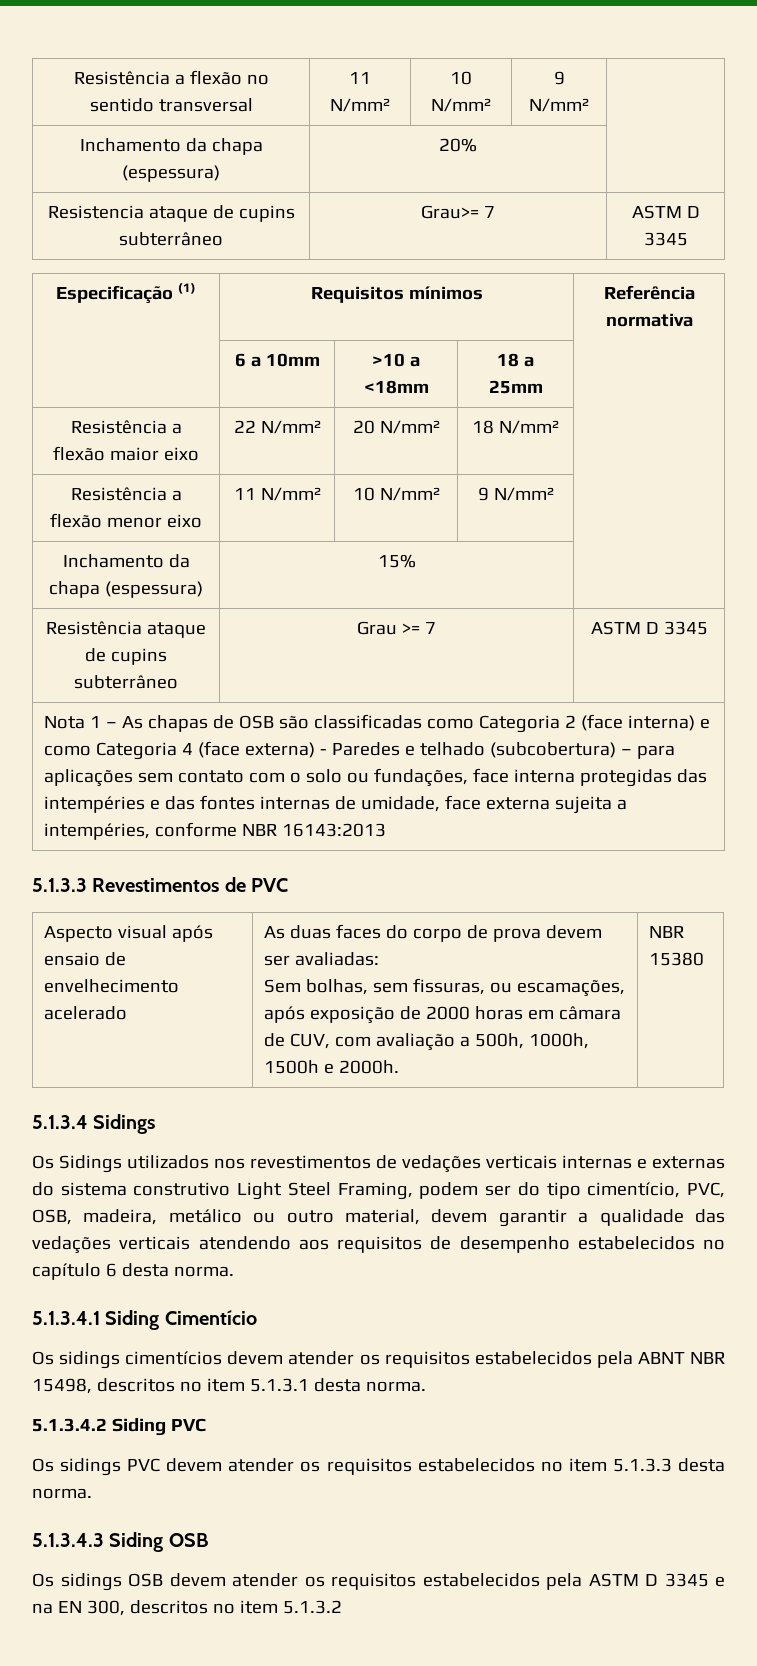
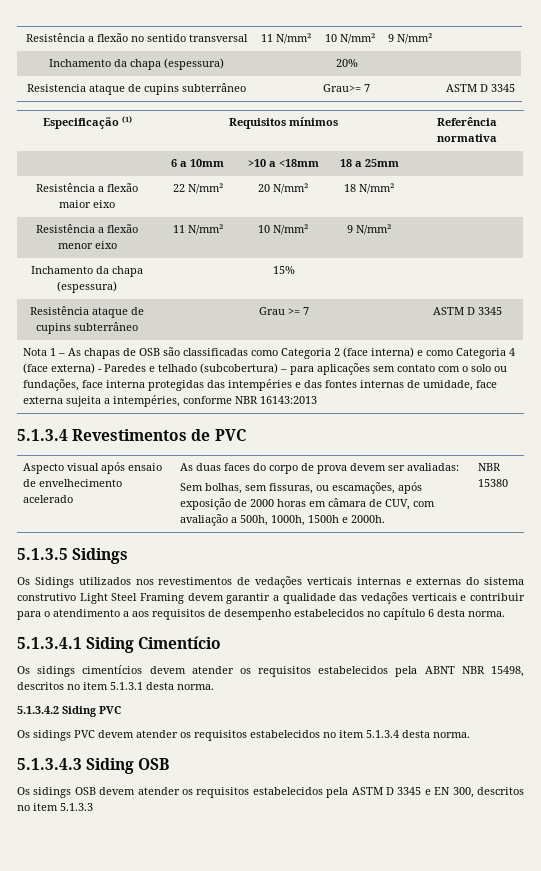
- 5.1.3.3 Revestimentos de PVC
+ 5.1.3.4 Revestimentos de PVC
- 5.1.3.4 Sidings
+ 5.1.3.5 Sidings
- Os Sidings utilizados nos revestimentos de vedações verticais internas e externas do sistema construtivo Light Steel Framing, podem ser do tipo cimentício, PVC, OSB, madeira, metálico ou outro material, devem garantir a qualidade das vedações verticais atendendo aos requisitos de desempenho estabelecidos no capítulo 6 desta norma.
+ Os Sidings utilizados nos revestimentos de vedações verticais internas e externas do sistema construtivo Light Steel Framing devem garantir a qualidade das vedações verticais e contribuir para o atendimento a aos requisitos de desempenho estabelecidos no capítulo 6 desta norma.
- Os sidings PVC devem atender os requisitos estabelecidos no item 5.1.3.3 desta norma.
+ Os sidings PVC devem atender os requisitos estabelecidos no item 5.1.3.4 desta norma.
- Os sidings OSB devem atender os requisitos estabelecidos pela ASTM D 3345 e na EN 300, descritos no item 5.1.3.2
+ Os sidings OSB devem atender os requisitos estabelecidos pela ASTM D 3345 e EN 300, descritos no item 5.1.3.3

